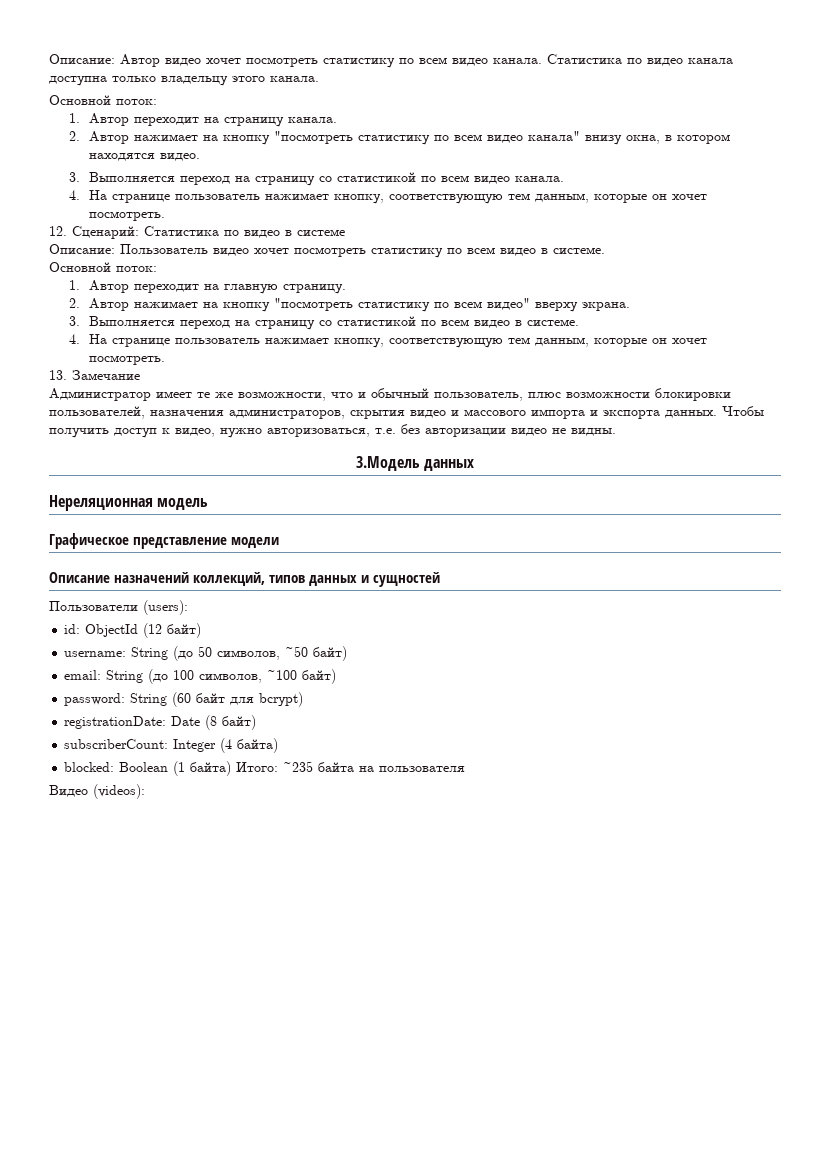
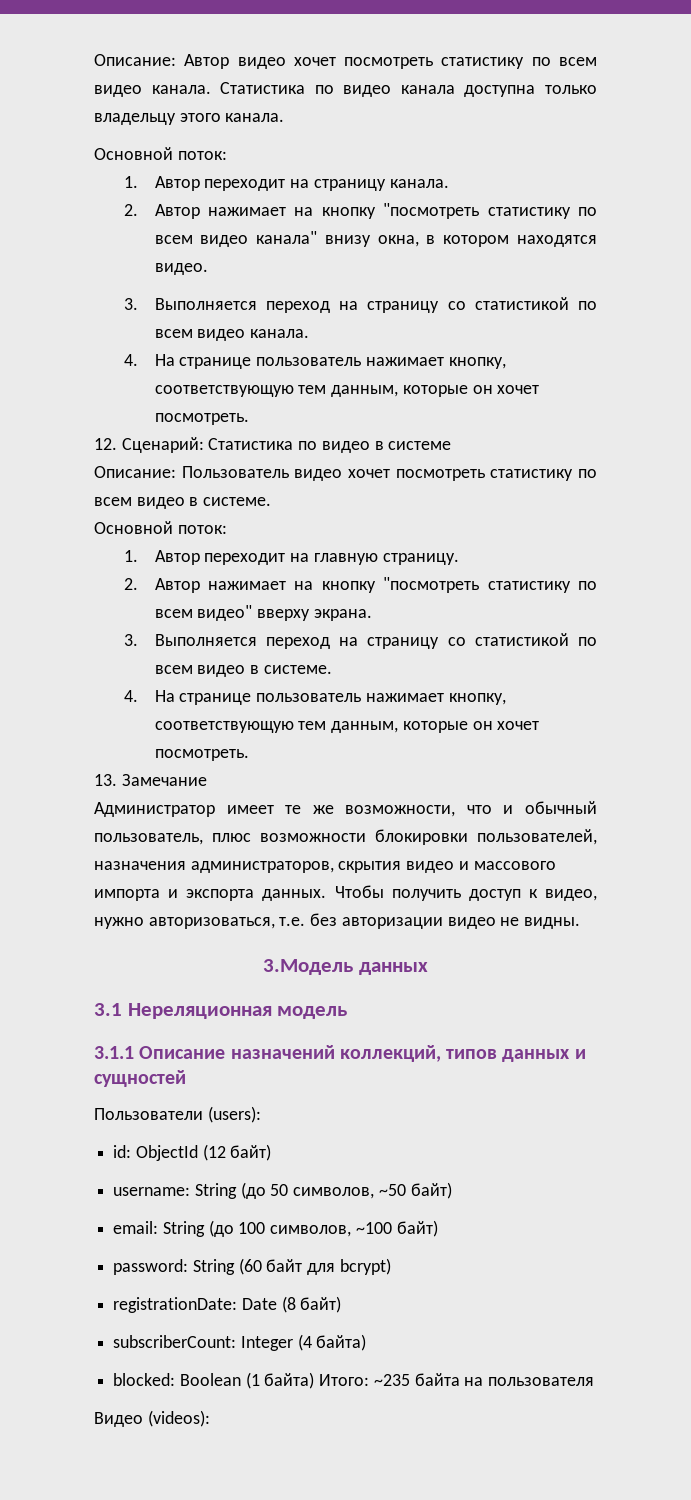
- Нереляционная модель
+ 3.1 Нереляционная модель
- Графическое представление модели
- Описание назначений коллекций, типов данных и сущностей
+ 3.1.1 Описание назначений коллекций, типов данных и сущностей

